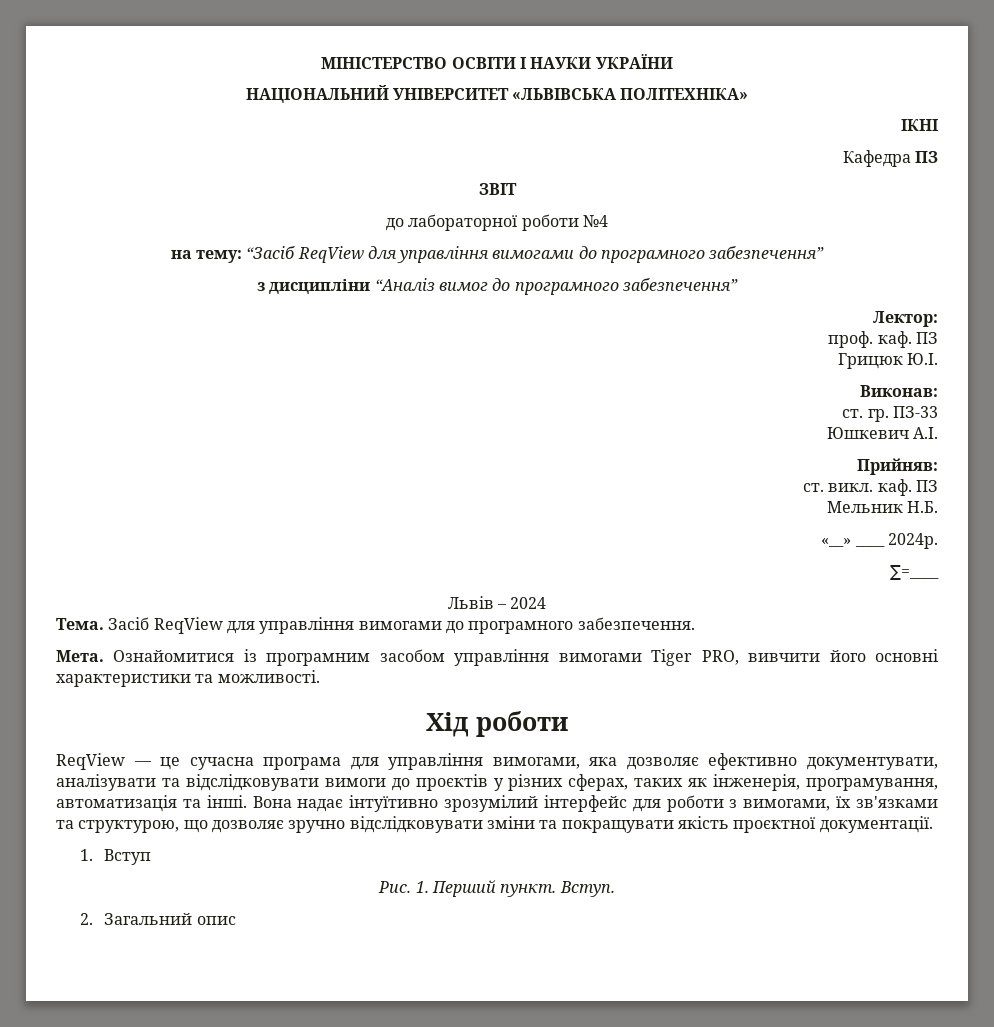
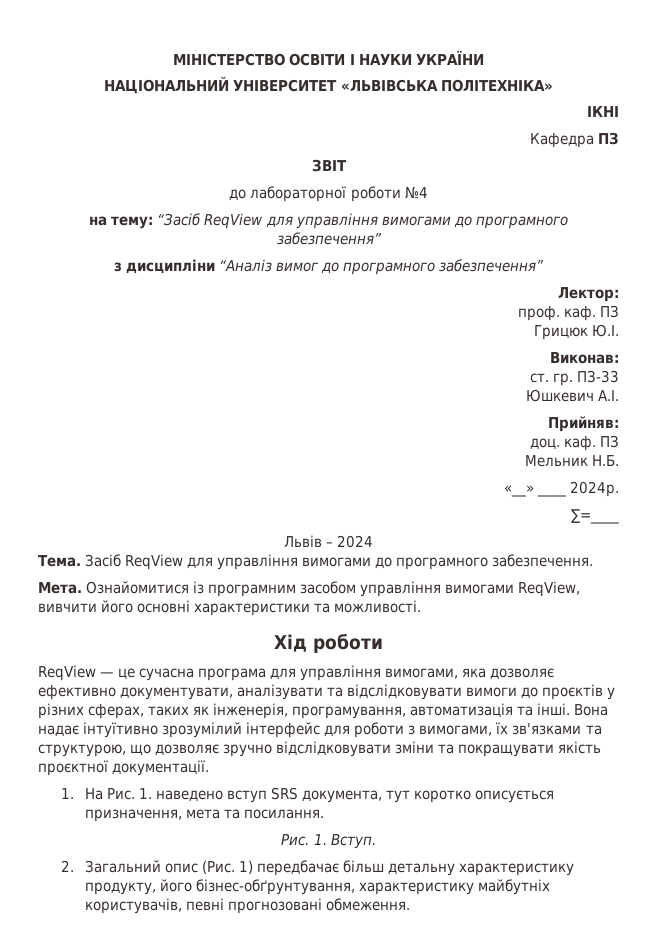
- ст. викл. каф.
+ доц. каф.
- Ознайомитися із програмним засобом управління вимогами Tiger PRO, вивчити його основні характеристики та можливості.
+ Ознайомитися із програмним засобом управління вимогами ReqView, вивчити його основні характеристики та можливості.
- 1. Вступ
- Рис. 1. Перший пункт. Вступ.
+ 1. На Рис. 1. наведено вступ SRS документа, тут коротко описується призначення, мета та посилання.
+ Рис. 1. Вступ.
- 2. Загальний опис
+ 2. Загальний опис (Рис. 1) передбачає більш детальну характеристику продукту, його бізнес-обґрунтування, характеристику майбутніх користувачів, певні прогнозовані обмеження.

